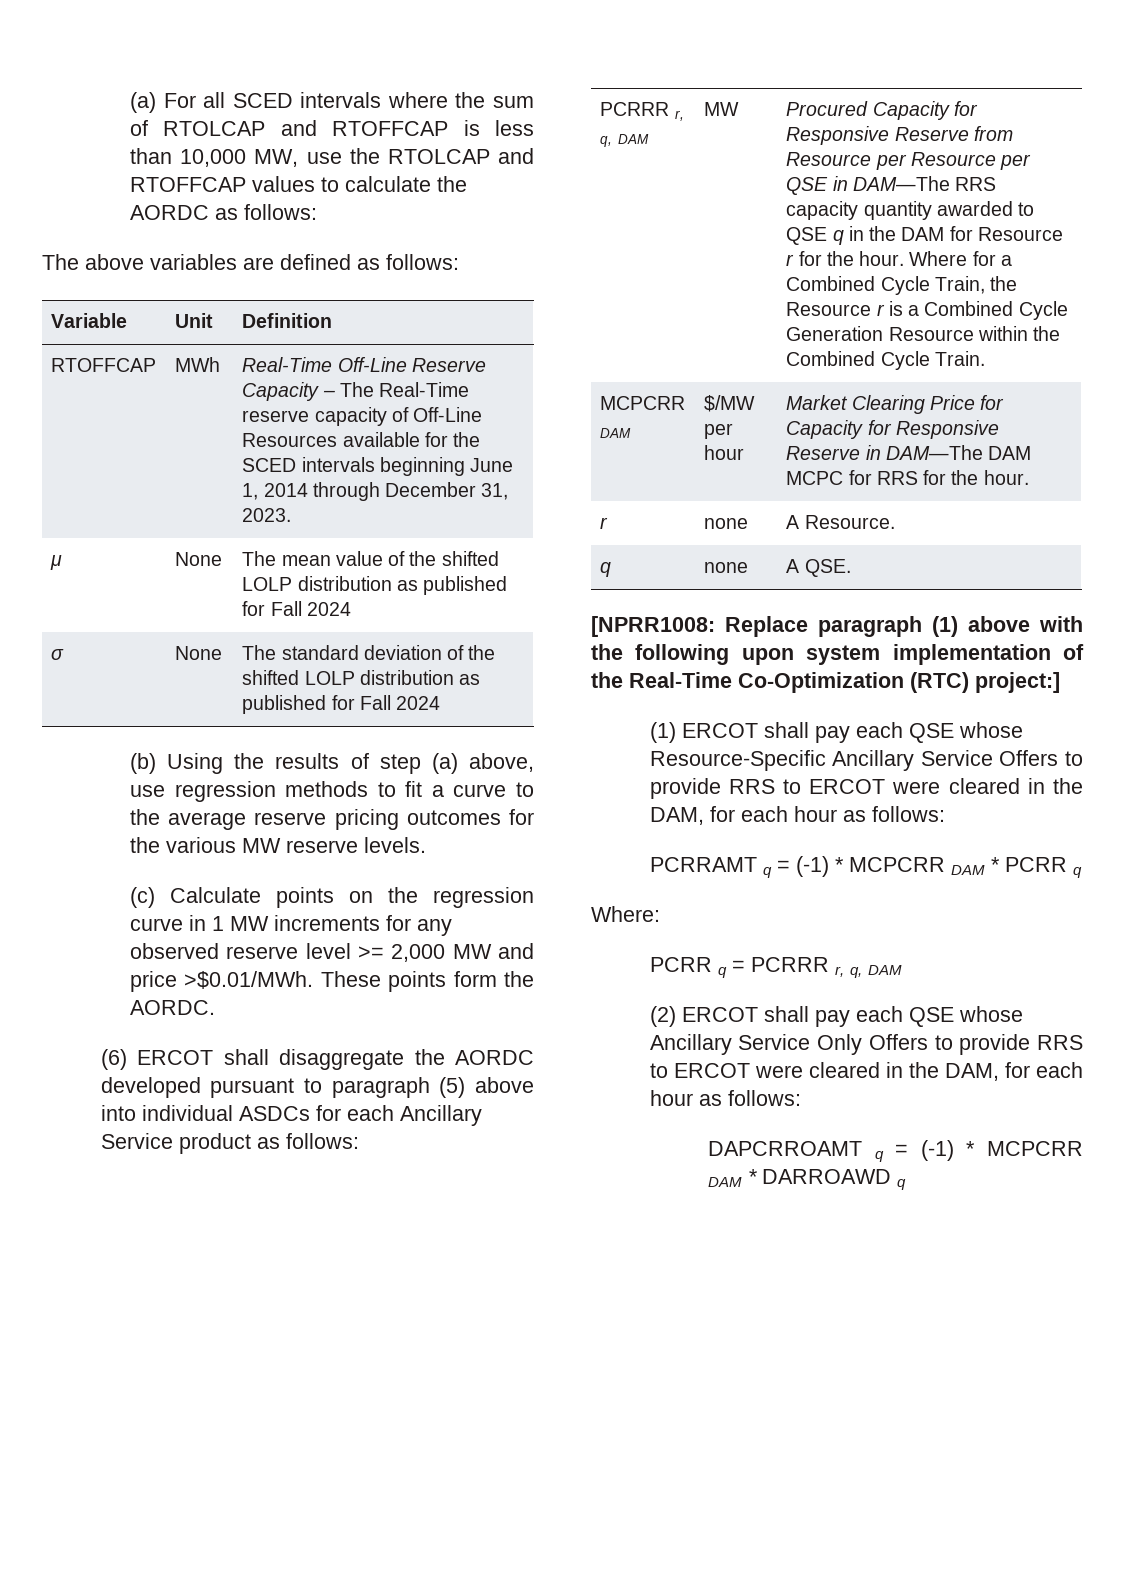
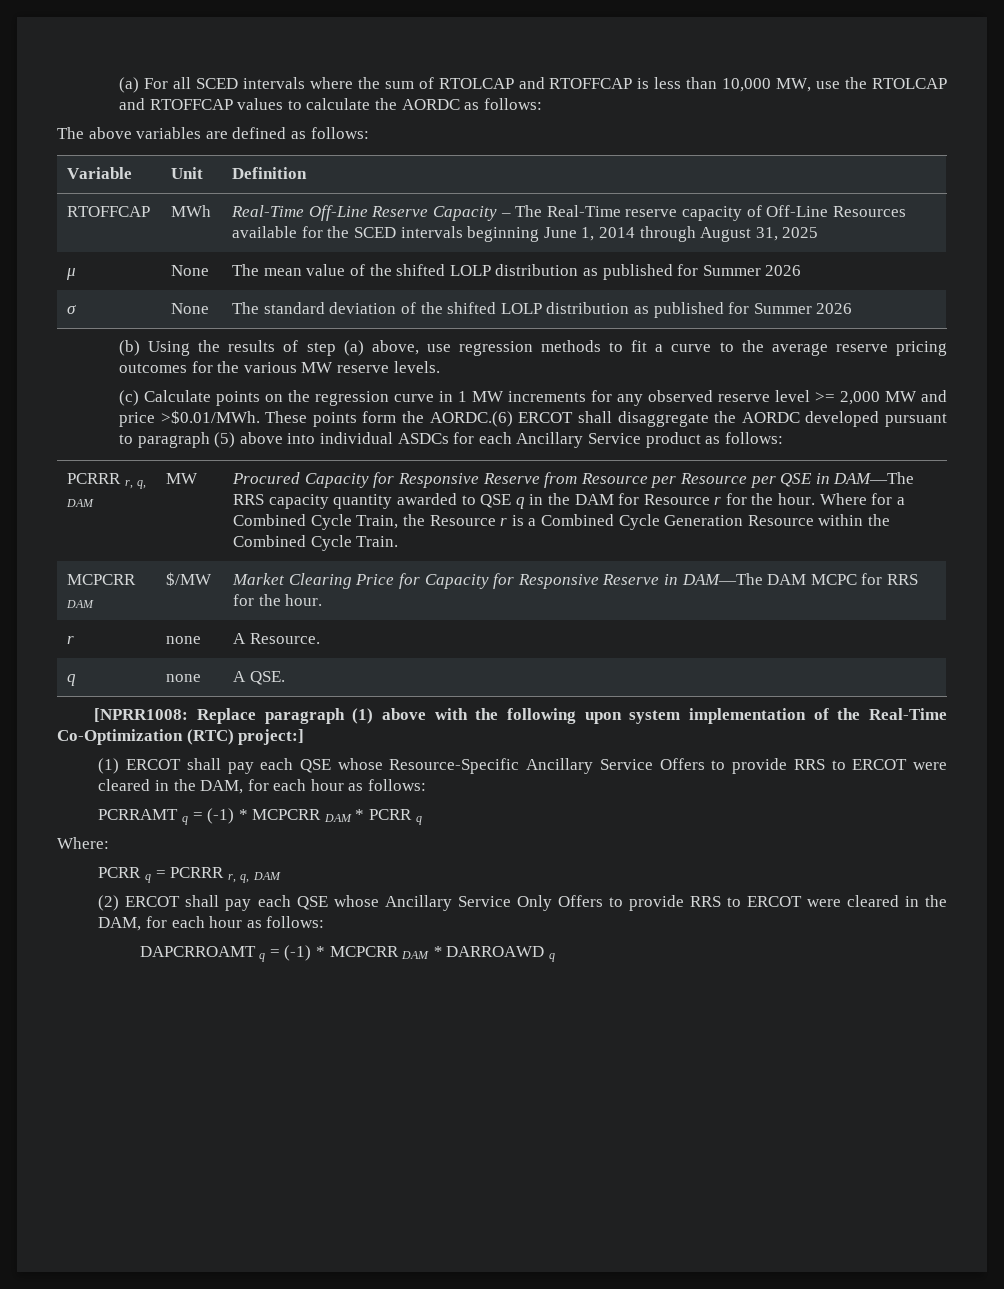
- RTOFFCAP | MWh | Real-Time Off-Line Reserve Capacity – The Real-Time reserve capacity of Off-Line Resources available for the SCED intervals beginning June 1, 2014 through December 31, 2023.
+ RTOFFCAP | MWh | Real-Time Off-Line Reserve Capacity – The Real-Time reserve capacity of Off-Line Resources available for the SCED intervals beginning June 1, 2014 through August 31, 2025
- μ | None | The mean value of the shifted LOLP distribution as published for Fall 2024
+ μ | None | The mean value of the shifted LOLP distribution as published for Summer 2026
- σ | None | The standard deviation of the shifted LOLP distribution as published for Fall 2024
+ σ | None | The standard deviation of the shifted LOLP distribution as published for Summer 2026
- (c) Calculate points on the regression curve in 1 MW increments for any observed reserve level >= 2,000 MW and price >$0.01/MWh. These points form the AORDC.
- (6) ERCOT shall disaggregate the AORDC developed pursuant to paragraph (5) above into individual ASDCs for each Ancillary Service product as follows:
+ (c) Calculate points on the regression curve in 1 MW increments for any observed reserve level >= 2,000 MW and price >$0.01/MWh. These points form the AORDC.(6) ERCOT shall disaggregate the AORDC developed pursuant to paragraph (5) above into individual ASDCs for each Ancillary Service product as follows:
- MCPCRR DAM | $/MW per hour | Market Clearing Price for Capacity for Responsive Reserve in DAM—The DAM MCPC for RRS for the hour.
+ MCPCRR DAM | $/MW | Market Clearing Price for Capacity for Responsive Reserve in DAM—The DAM MCPC for RRS for the hour.

